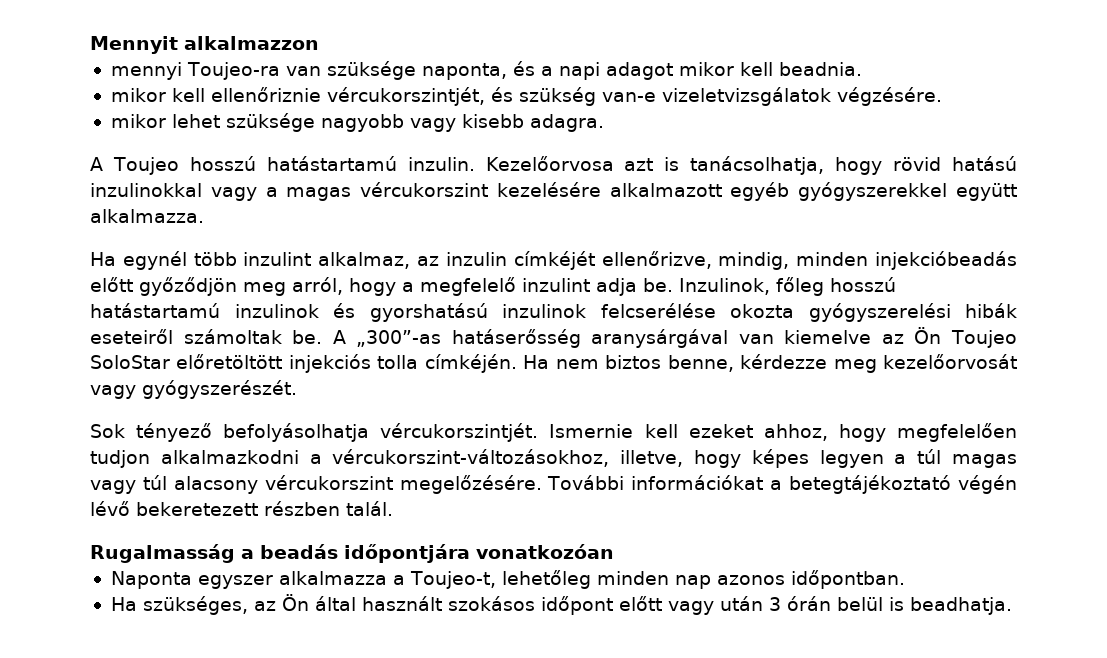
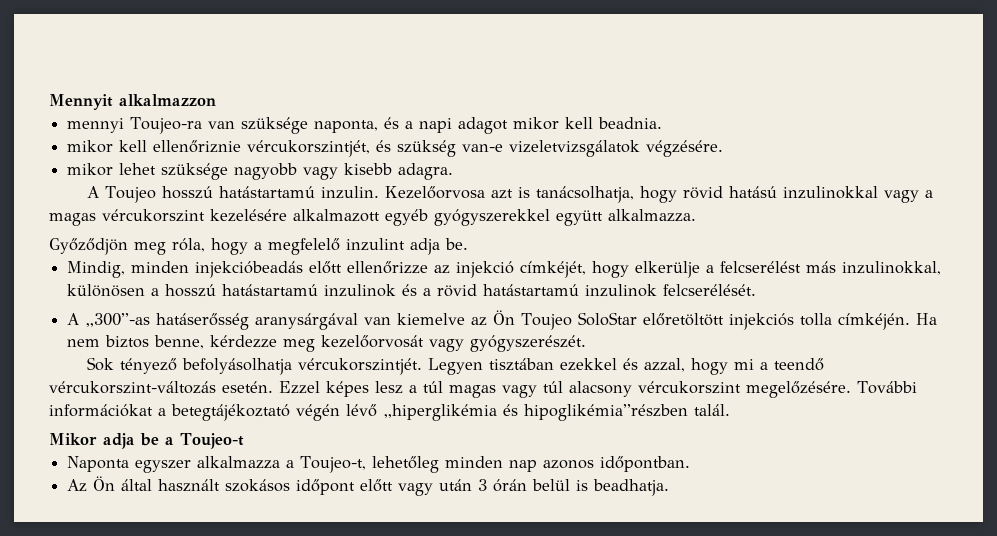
- Ha egynél több inzulint alkalmaz, az inzulin címkéjét ellenőrizve, mindig, minden injekcióbeadás előtt győződjön meg arról, hogy a megfelelő inzulint adja be. Inzulinok, főleg hosszú hatástartamú inzulinok és gyorshatású inzulinok felcserélése okozta gyógyszerelési hibák eseteiről számoltak be. A „300”-as hatáserősség aranysárgával van kiemelve az Ön Toujeo SoloStar előretöltött injekciós tolla címkéjén.
+ Győződjön meg róla, hogy a megfelelő inzulint adja be.
+ Mindig, minden injekcióbeadás előtt ellenőrizze az injekció címkéjét, hogy elkerülje a felcserélést más inzulinokkal, különösen a hosszú hatástartamú inzulinok és a rövid hatástartamú inzulinok felcserélését.
+ A „300”-as hatáserősség aranysárgával van kiemelve az Ön Toujeo SoloStar előretöltött injekciós tolla címkéjén.
- Ismernie kell ezeket ahhoz, hogy megfelelően tudjon alkalmazkodni a vércukorszint-változásokhoz, illetve, hogy képes legyen a túl magas vagy túl alacsony vércukorszint megelőzésére.
+ Legyen tisztában ezekkel és azzal, hogy mi a teendő vércukorszint-változás esetén. Ezzel képes lesz a túl magas vagy túl alacsony vércukorszint megelőzésére.
- További információkat a betegtájékoztató végén lévő bekeretezett részben talál.
- Rugalmasság a beadás időpontjára vonatkozóan
+ További információkat a betegtájékoztató végén lévő „hiperglikémia és hipoglikémia”részben talál.
+ Mikor adja be a Toujeo-t
- Ha szükséges, az Ön által használt szokásos időpont előtt vagy után 3 órán belül is beadhatja.
+ Az Ön által használt szokásos időpont előtt vagy után 3 órán belül is beadhatja.

